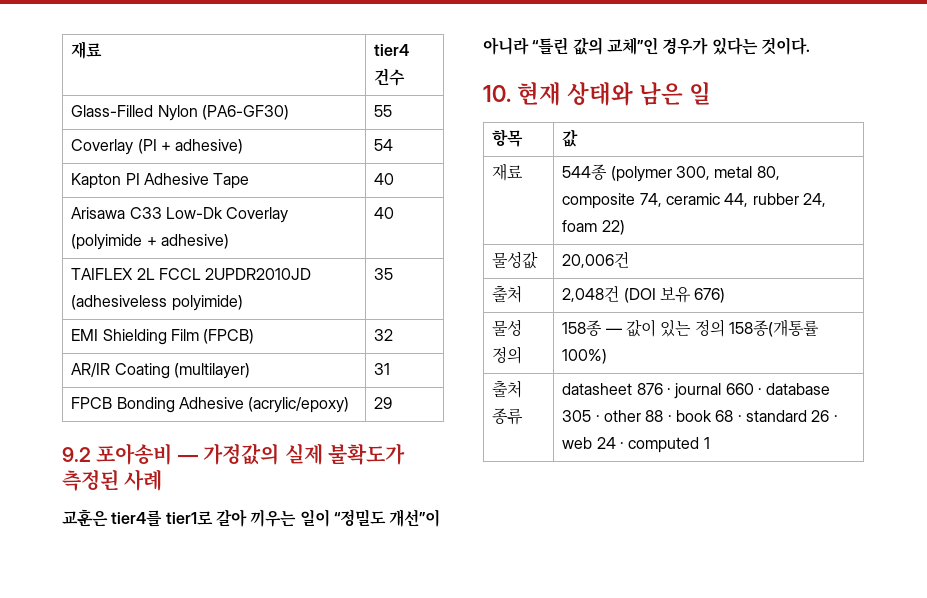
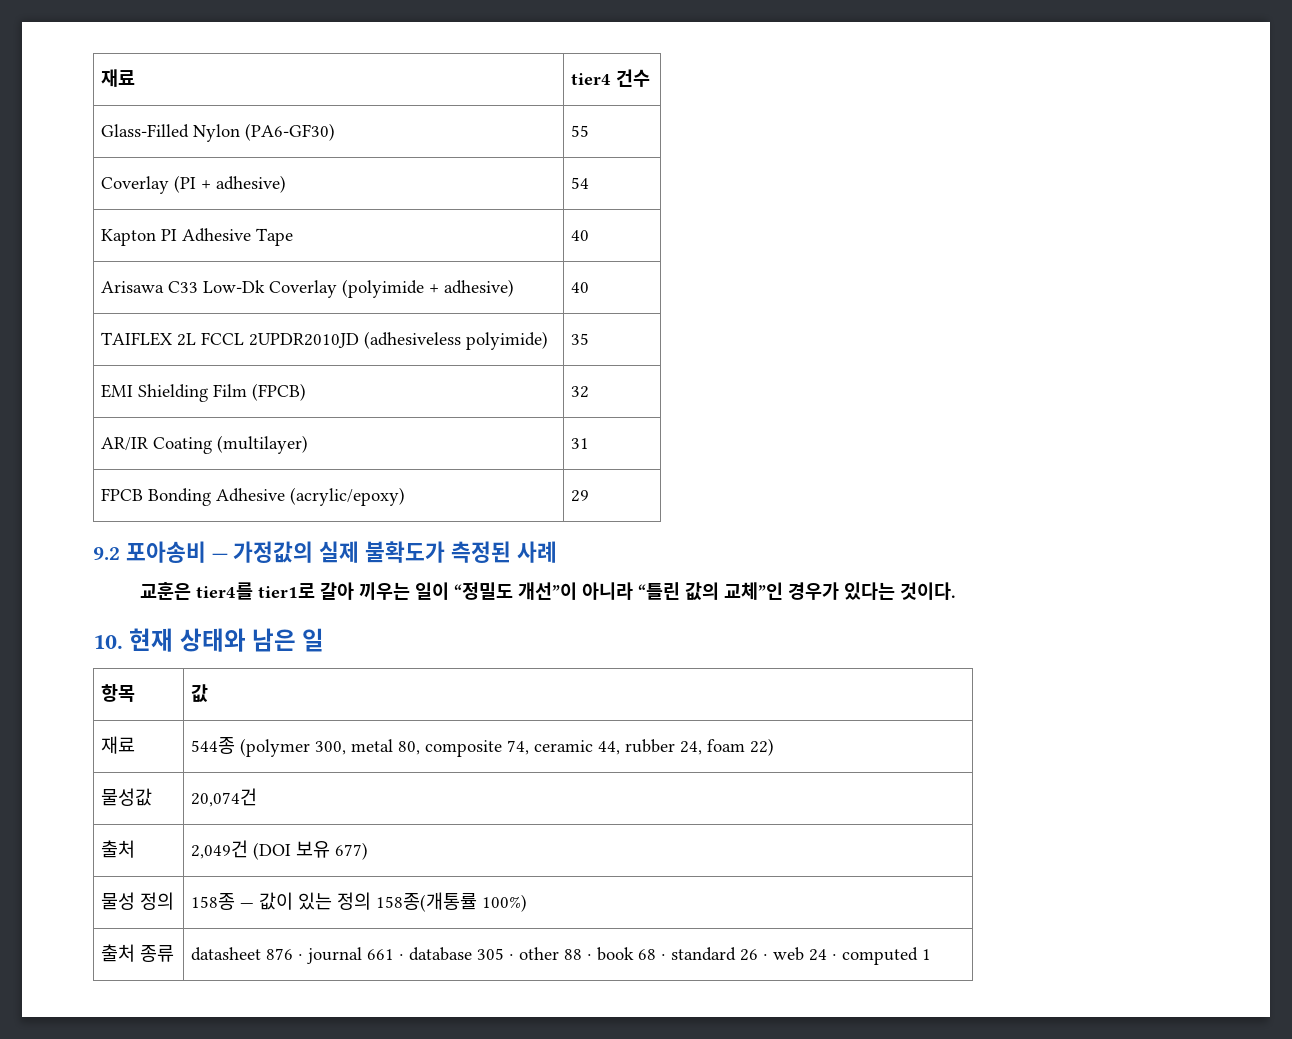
- 물성값 | 20,006건
+ 물성값 | 20,074건
- 출처 | 2,048건 (DOI 보유 676)
+ 출처 | 2,049건 (DOI 보유 677)
- 출처 종류 | datasheet 876 · journal 660 · database 305 · other 88 · book 68 · standard 26 · web 24 · computed 1
+ 출처 종류 | datasheet 876 · journal 661 · database 305 · other 88 · book 68 · standard 26 · web 24 · computed 1

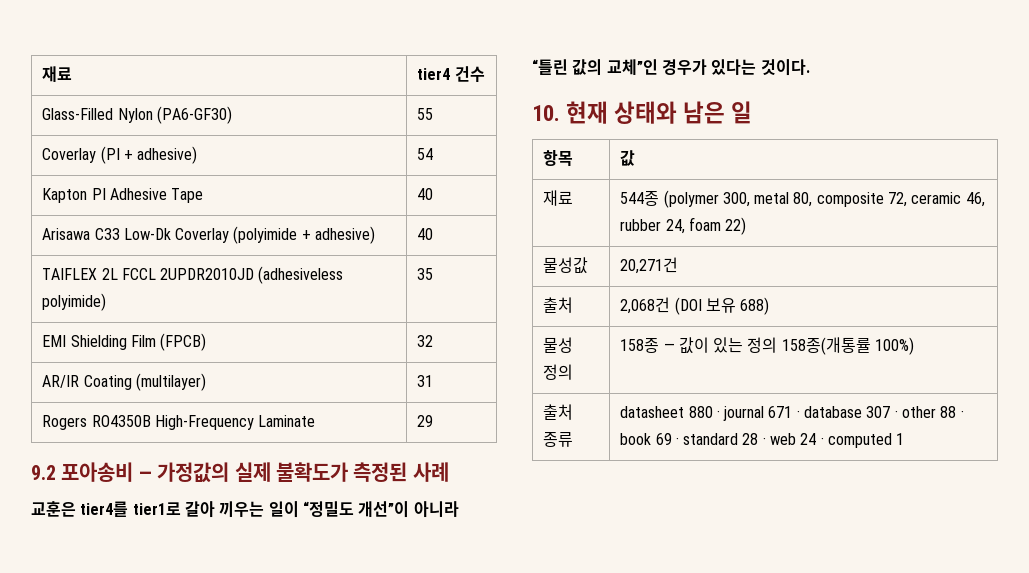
- FPCB Bonding Adhesive (acrylic/epoxy) | 29
+ Rogers RO4350B High-Frequency Laminate | 29
- 재료 | 544종 (polymer 300, metal 80, composite 74, ceramic 44, rubber 24, foam 22)
+ 재료 | 544종 (polymer 300, metal 80, composite 72, ceramic 46, rubber 24, foam 22)
- 물성값 | 20,074건
+ 물성값 | 20,271건
- 출처 | 2,049건 (DOI 보유 677)
+ 출처 | 2,068건 (DOI 보유 688)
- 출처 종류 | datasheet 876 · journal 661 · database 305 · other 88 · book 68 · standard 26 · web 24 · computed 1
+ 출처 종류 | datasheet 880 · journal 671 · database 307 · other 88 · book 69 · standard 28 · web 24 · computed 1

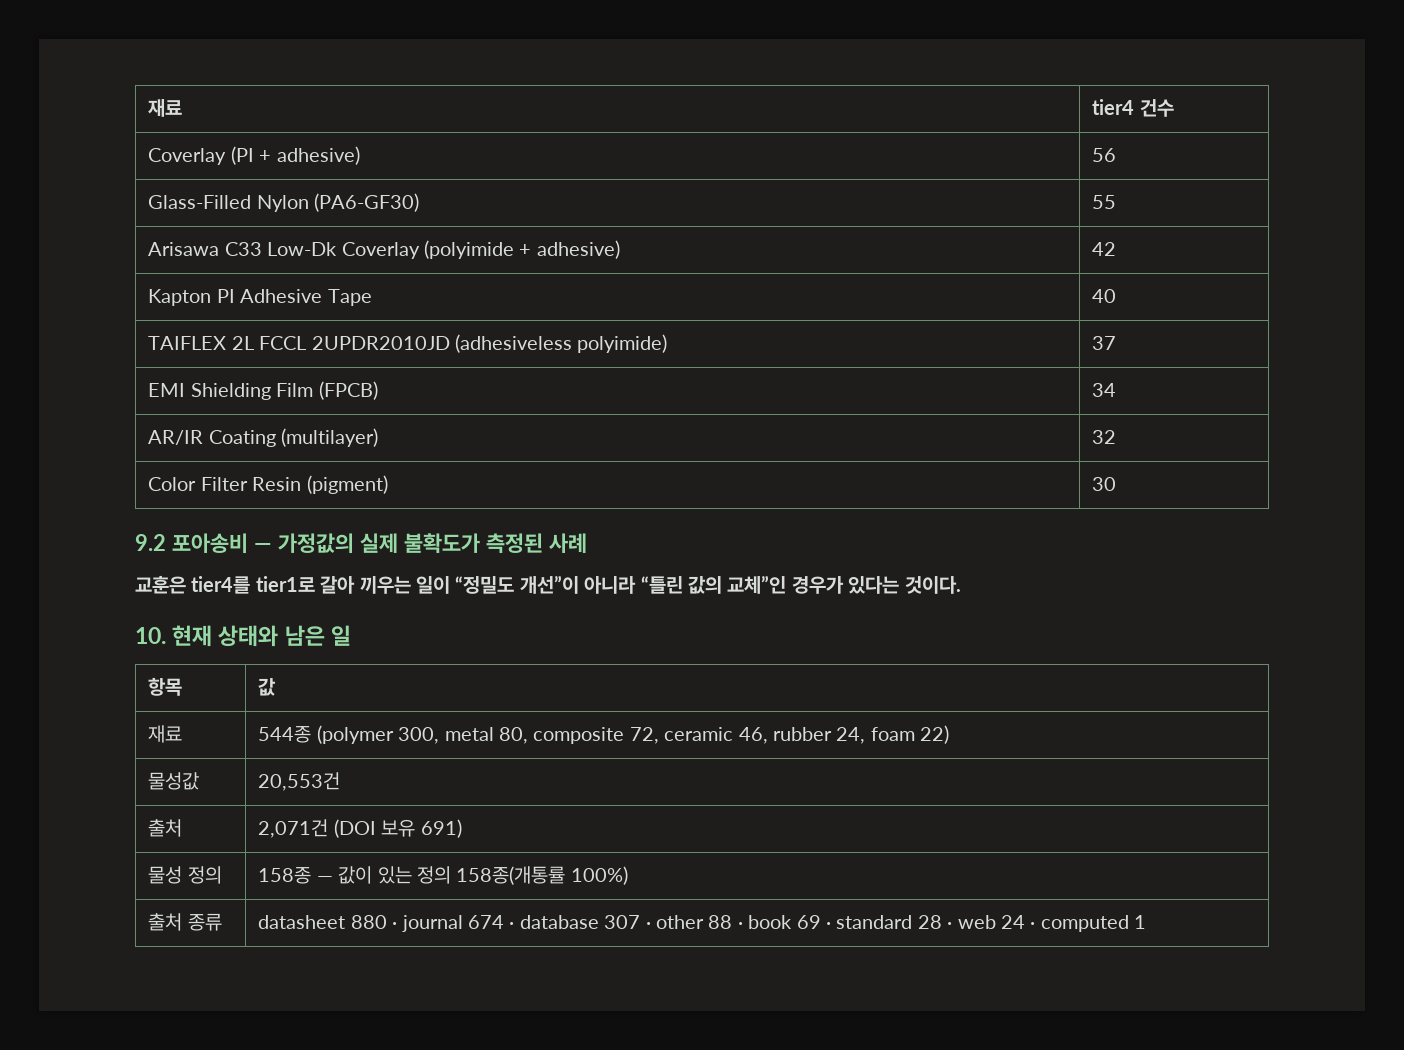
+ Coverlay (PI + adhesive) | 56
- Coverlay (PI + adhesive) | 54
- Kapton PI Adhesive Tape | 40
- Arisawa C33 Low-Dk Coverlay (polyimide + adhesive) | 40
+ Arisawa C33 Low-Dk Coverlay (polyimide + adhesive) | 42
+ Kapton PI Adhesive Tape | 40
- TAIFLEX 2L FCCL 2UPDR2010JD (adhesiveless polyimide) | 35
+ TAIFLEX 2L FCCL 2UPDR2010JD (adhesiveless polyimide) | 37
- EMI Shielding Film (FPCB) | 32
+ EMI Shielding Film (FPCB) | 34
- AR/IR Coating (multilayer) | 31
- Rogers RO4350B High-Frequency Laminate | 29
+ AR/IR Coating (multilayer) | 32
+ Color Filter Resin (pigment) | 30
- 물성값 | 20,271건
+ 물성값 | 20,553건
- 출처 | 2,068건 (DOI 보유 688)
+ 출처 | 2,071건 (DOI 보유 691)
- 출처 종류 | datasheet 880 · journal 671 · database 307 · other 88 · book 69 · standard 28 · web 24 · computed 1
+ 출처 종류 | datasheet 880 · journal 674 · database 307 · other 88 · book 69 · standard 28 · web 24 · computed 1

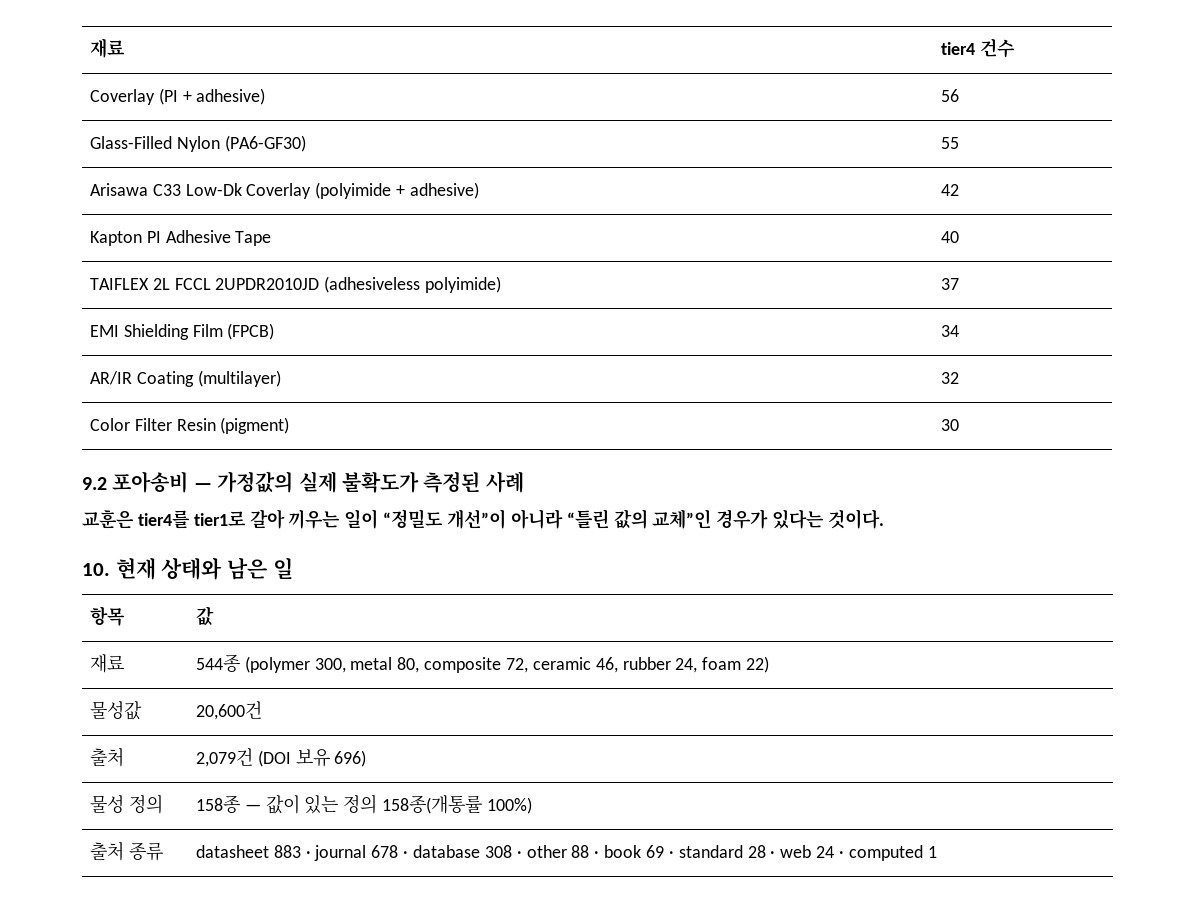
- 물성값 | 20,553건
+ 물성값 | 20,600건
- 출처 | 2,071건 (DOI 보유 691)
+ 출처 | 2,079건 (DOI 보유 696)
- 출처 종류 | datasheet 880 · journal 674 · database 307 · other 88 · book 69 · standard 28 · web 24 · computed 1
+ 출처 종류 | datasheet 883 · journal 678 · database 308 · other 88 · book 69 · standard 28 · web 24 · computed 1

